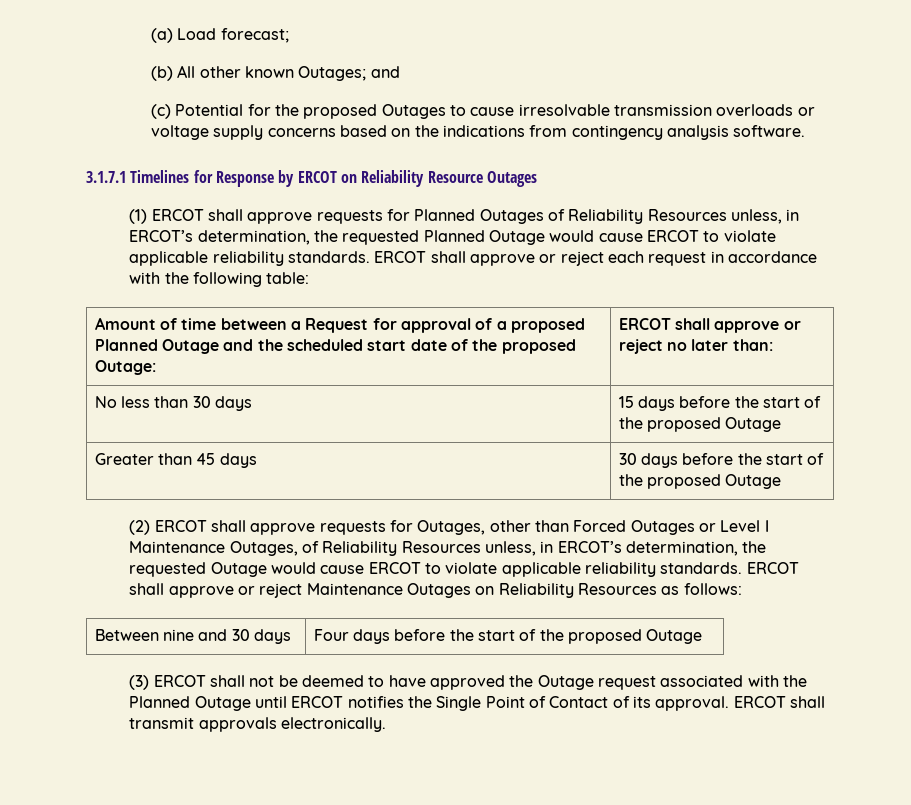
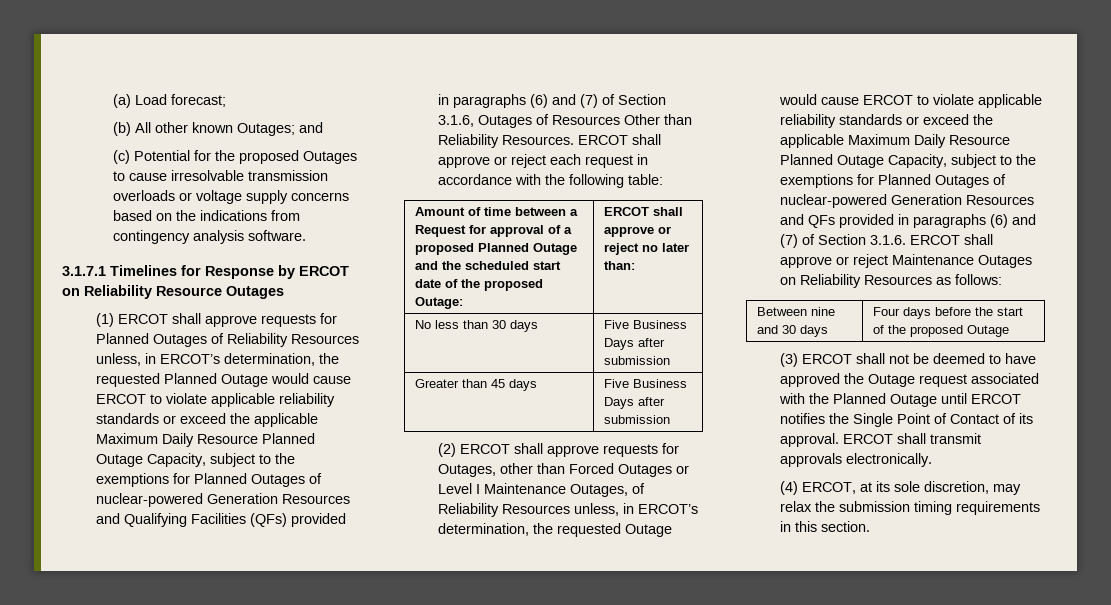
- (1) ERCOT shall approve requests for Planned Outages of Reliability Resources unless, in ERCOT’s determination, the requested Planned Outage would cause ERCOT to violate applicable reliability standards.
+ (1) ERCOT shall approve requests for Planned Outages of Reliability Resources unless, in ERCOT’s determination, the requested Planned Outage would cause ERCOT to violate applicable reliability standards or exceed the applicable Maximum Daily Resource Planned Outage Capacity, subject to the exemptions for Planned Outages of nuclear-powered Generation Resources and Qualifying Facilities (QFs) provided in paragraphs (6) and (7) of Section 3.1.6, Outages of Resources Other than Reliability Resources.
- No less than 30 days | 15 days before the start of the proposed Outage
- Greater than 45 days | 30 days before the start of the proposed Outage
+ No less than 30 days | Five Business Days after submission
+ Greater than 45 days | Five Business Days after submission
- (2) ERCOT shall approve requests for Outages, other than Forced Outages or Level I Maintenance Outages, of Reliability Resources unless, in ERCOT’s determination, the requested Outage would cause ERCOT to violate applicable reliability standards. ERCOT shall approve or reject Maintenance Outages on Reliability Resources as follows:
+ (2) ERCOT shall approve requests for Outages, other than Forced Outages or Level I Maintenance Outages, of Reliability Resources unless, in ERCOT’s determination, the requested Outage would cause ERCOT to violate applicable reliability standards or exceed the applicable Maximum Daily Resource Planned Outage Capacity, subject to the exemptions for Planned Outages of nuclear-powered Generation Resources and QFs provided in paragraphs (6) and (7) of Section 3.1.6. ERCOT shall approve or reject Maintenance Outages on Reliability Resources as follows:
+ (4) ERCOT, at its sole discretion, may relax the submission timing requirements in this section.

